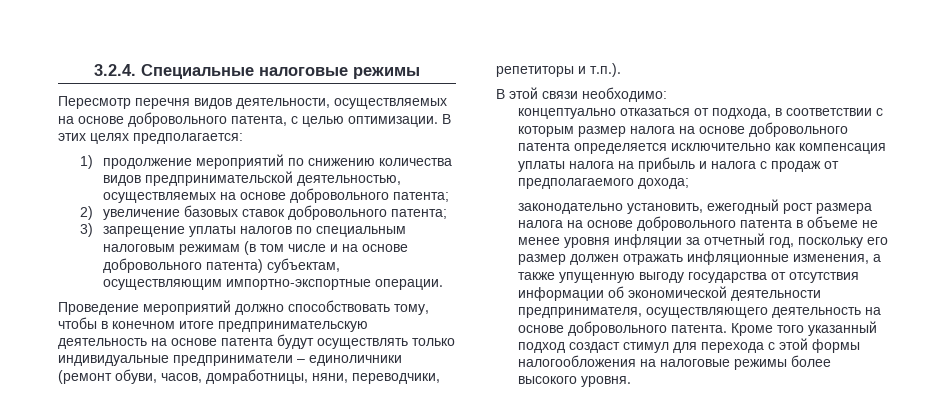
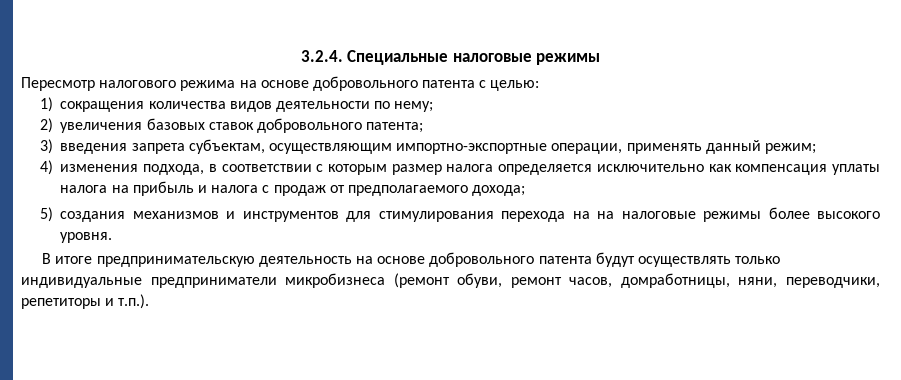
- Пересмотр перечня видов деятельности, осуществляемых на основе добровольного патента, с целью оптимизации. В этих целях предполагается:
- 1) продолжение мероприятий по снижению количества видов предпринимательской деятельностью, осуществляемых на основе добровольного патента;
+ Пересмотр налогового режима на основе добровольного патента с целью:
+ 1) сокращения количества видов деятельности по нему;
- 2) увеличение базовых ставок добровольного патента;
+ 2) увеличения базовых ставок добровольного патента;
- 3) запрещение уплаты налогов по специальным налоговым режимам (в том числе и на основе добровольного патента) субъектам, осуществляющим импортно-экспортные операции.
- Проведение мероприятий должно способствовать тому, чтобы в конечном итоге предпринимательскую деятельность на основе патента будут осуществлять только индивидуальные предприниматели – единоличники (ремонт обуви, часов, домработницы, няни, переводчики, репетиторы и т.п.).
- В этой связи необходимо:
- концептуально отказаться от подхода, в соответствии с которым размер налога на основе добровольного патента определяется исключительно как компенсация уплаты налога на прибыль и налога с продаж от предполагаемого дохода;
+ 3) введения запрета субъектам, осуществляющим импортно-экспортные операции, применять данный режим;
+ 4) изменения подхода, в соответствии с которым размер налога определяется исключительно как компенсация уплаты налога на прибыль и налога с продаж от предполагаемого дохода;
- законодательно установить, ежегодный рост размера налога на основе добровольного патента в объеме не менее уровня инфляции за отчетный год, поскольку его размер должен отражать инфляционные изменения, а также упущенную выгоду государства от отсутствия информации об экономической деятельности предпринимателя, осуществляющего деятельность на основе добровольного патента. Кроме того указанный подход создаст стимул для перехода с этой формы налогообложения на налоговые режимы более высокого уровня.
+ 5) создания механизмов и инструментов для стимулирования перехода на на налоговые режимы более высокого уровня.
+ В итоге предпринимательскую деятельность на основе добровольного патента будут осуществлять только индивидуальные предприниматели микробизнеса (ремонт обуви, ремонт часов, домработницы, няни, переводчики, репетиторы и т.п.).

